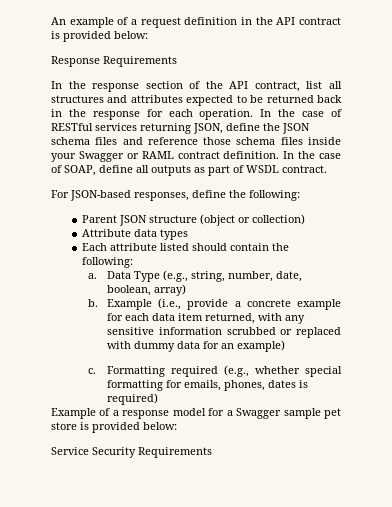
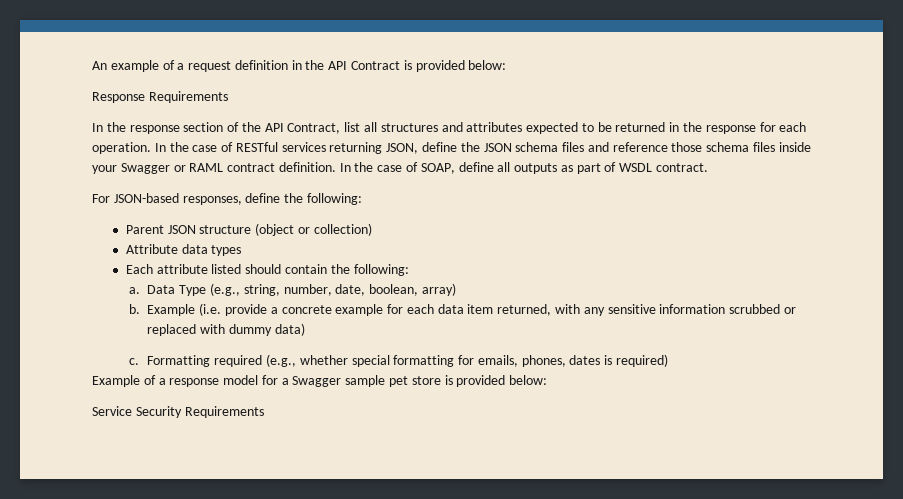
- An example of a request definition in the API contract is provided below:
+ An example of a request definition in the API Contract is provided below:
- In the response section of the API contract, list all structures and attributes expected to be returned back in the response for each operation.
+ In the response section of the API Contract, list all structures and attributes expected to be returned in the response for each operation.
- Example (i.e., provide a concrete example for each data item returned, with any sensitive information scrubbed or replaced with dummy data for an example)
+ Example (i.e. provide a concrete example for each data item returned, with any sensitive information scrubbed or replaced with dummy data)

